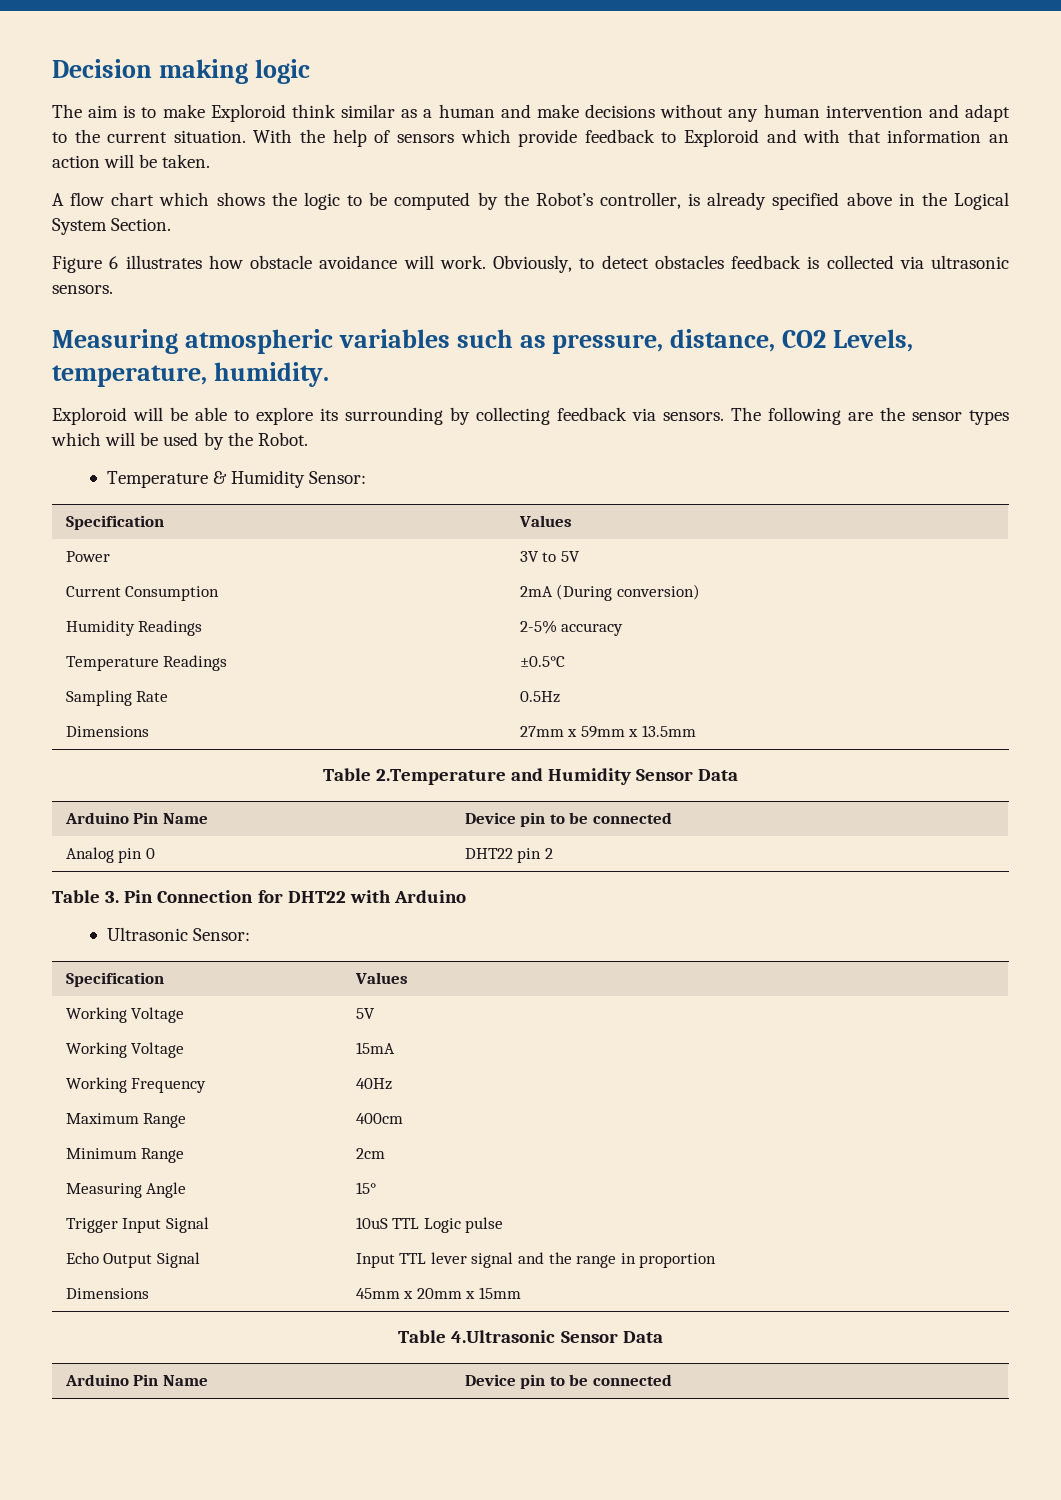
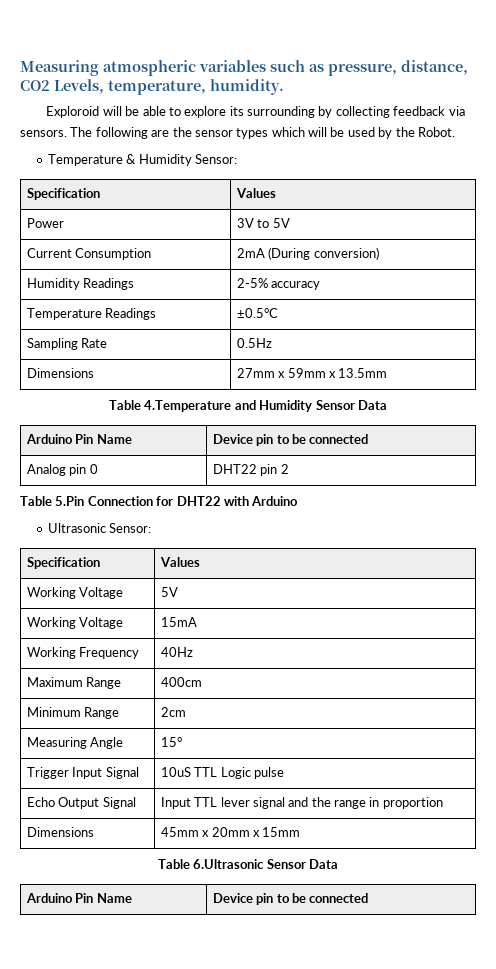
- Decision making logic
- The aim is to make Exploroid think similar as a human and make decisions without any human intervention and adapt to the current situation. With the help of sensors which provide feedback to Exploroid and with that information an action will be taken.
- A flow chart which shows the logic to be computed by the Robot’s controller, is already specified above in the Logical System Section.
- Figure 6 illustrates how obstacle avoidance will work. Obviously, to detect obstacles feedback is collected via ultrasonic sensors.
- Table 2.Temperature and Humidity Sensor Data
+ Table 4.Temperature and Humidity Sensor Data
- Table 3. Pin Connection for DHT22 with Arduino
+ Table 5.Pin Connection for DHT22 with Arduino
- Table 4.Ultrasonic Sensor Data
+ Table 6.Ultrasonic Sensor Data

